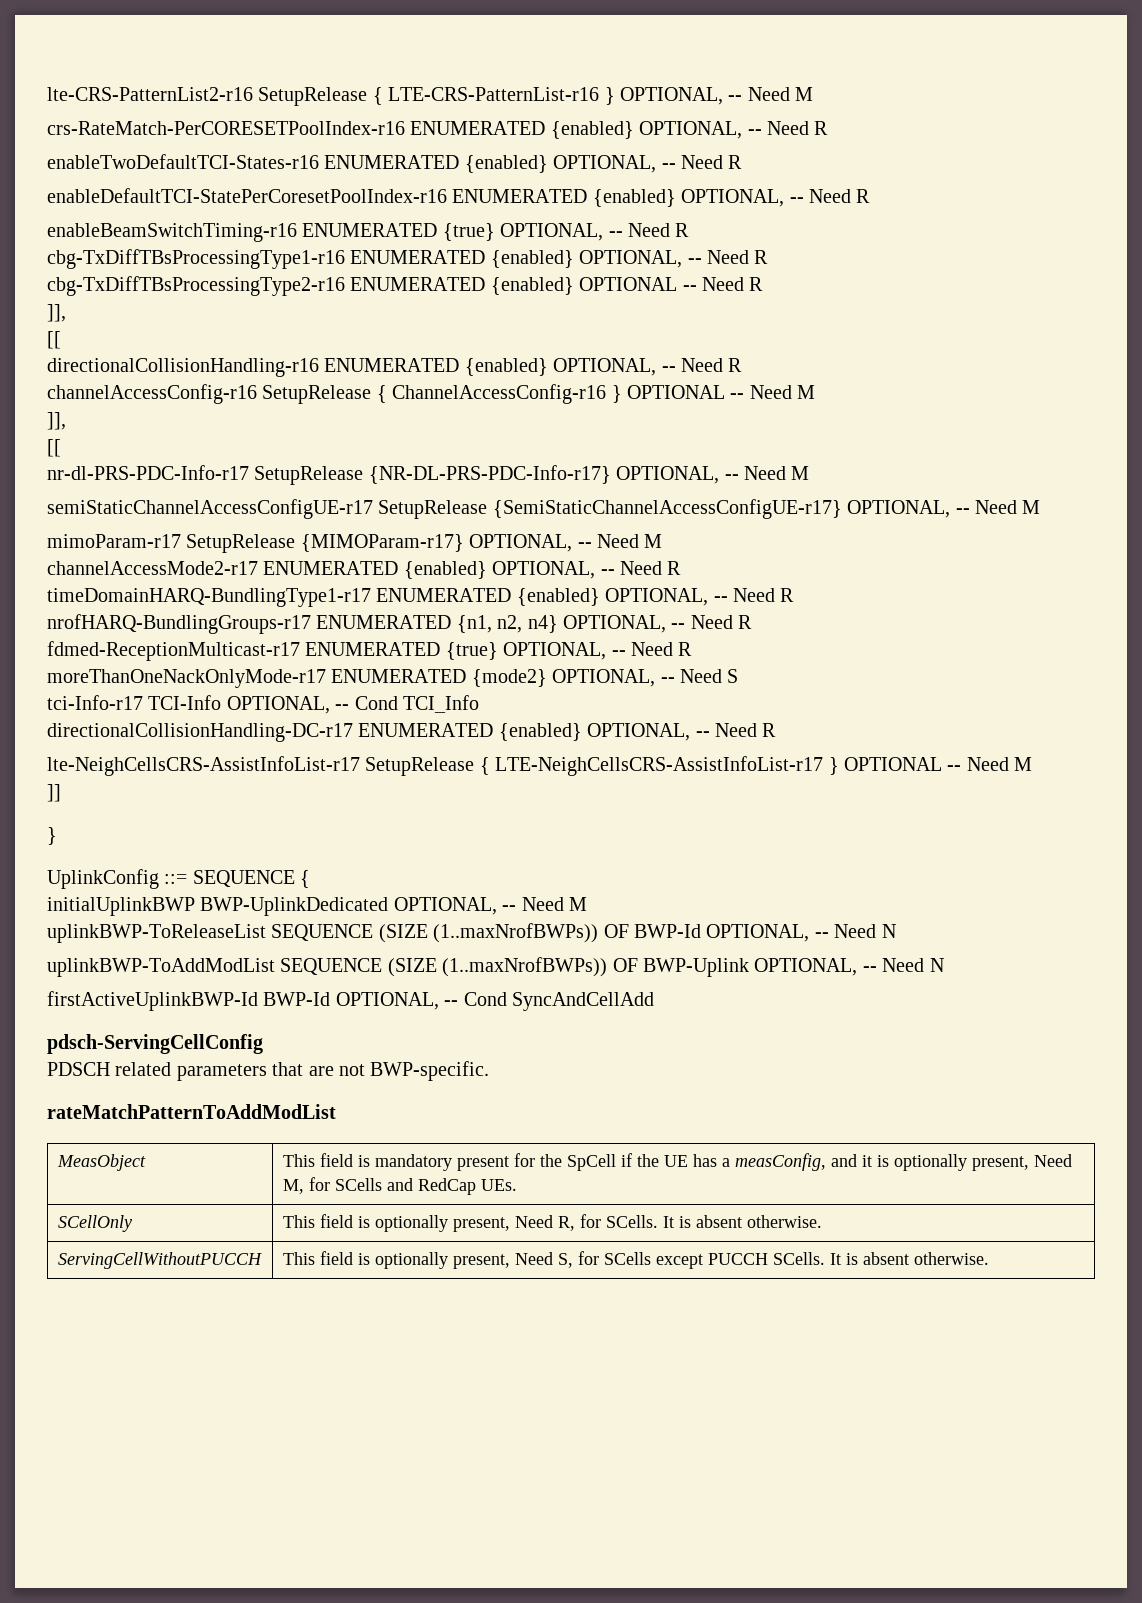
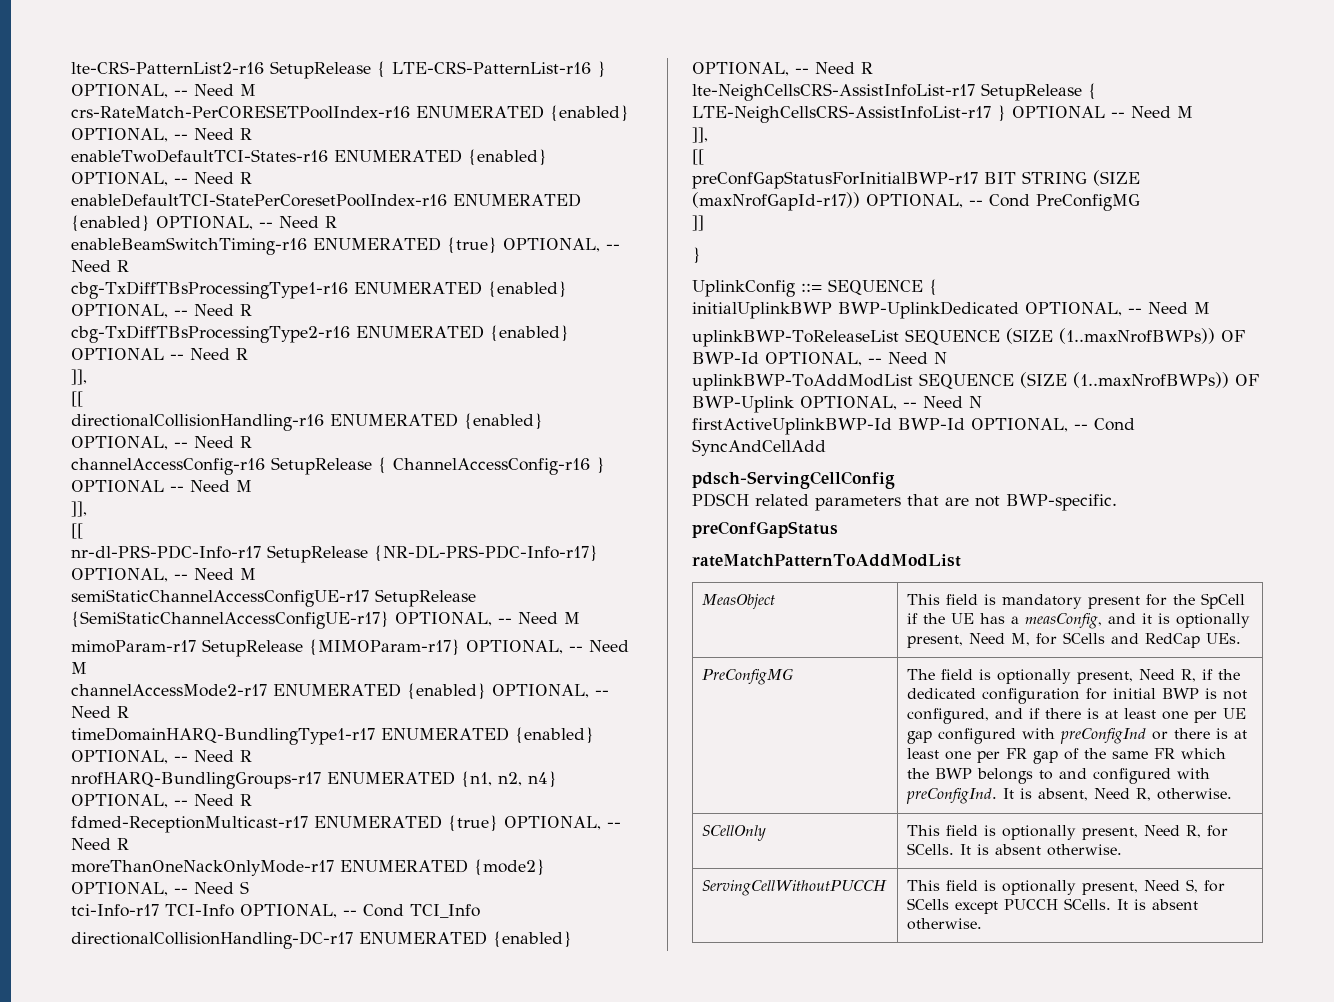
  lte-NeighCellsCRS-AssistInfoList-r17 SetupRelease { LTE-NeighCellsCRS-AssistInfoList-r17 } OPTIONAL -- Need M
+ ]],
+ [[
+ preConfGapStatusForInitialBWP-r17 BIT STRING (SIZE (maxNrofGapId-r17)) OPTIONAL, -- Cond PreConfigMG
+ preConfGapStatus
+ PreConfigMG | The field is optionally present, Need R, if the dedicated configuration for initial BWP is not configured, and if there is at least one per UE gap configured with preConfigInd or there is at least one per FR gap of the same FR which the BWP belongs to and configured with preConfigInd. It is absent, Need R, otherwise.

